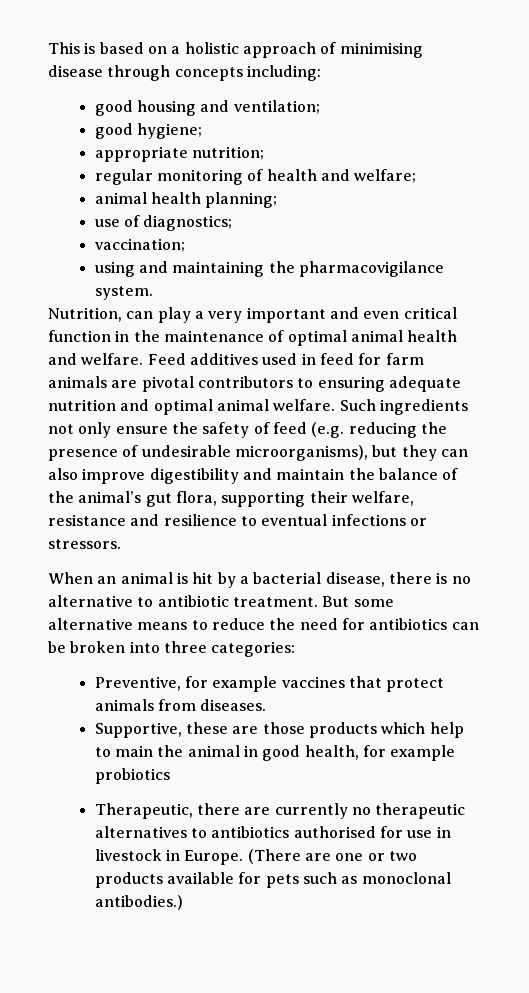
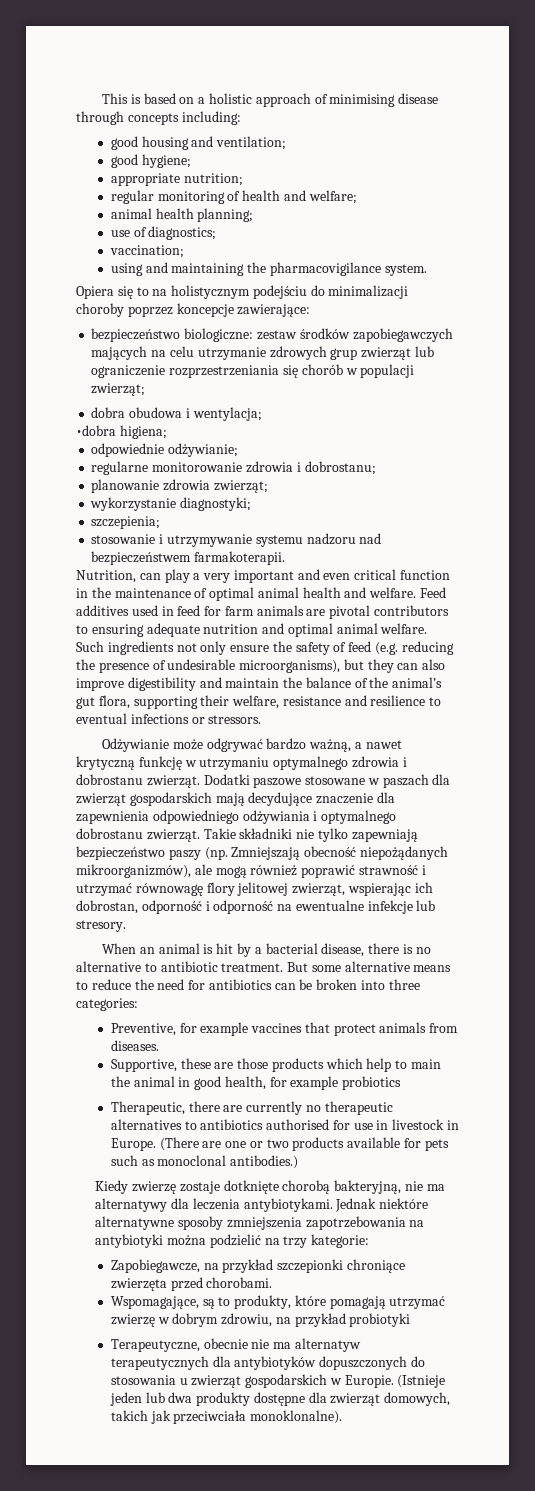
+ Opiera się to na holistycznym podejściu do minimalizacji choroby poprzez koncepcje zawierające:
+ bezpieczeństwo biologiczne: zestaw środków zapobiegawczych mających na celu utrzymanie zdrowych grup zwierząt lub ograniczenie rozprzestrzeniania się chorób w populacji zwierząt;
+ dobra obudowa i wentylacja;
+ •dobra higiena;
+ odpowiednie odżywianie;
+ regularne monitorowanie zdrowia i dobrostanu;
+ planowanie zdrowia zwierząt;
+ wykorzystanie diagnostyki;
+ szczepienia;
+ stosowanie i utrzymywanie systemu nadzoru nad bezpieczeństwem farmakoterapii.
+ Odżywianie może odgrywać bardzo ważną, a nawet krytyczną funkcję w utrzymaniu optymalnego zdrowia i dobrostanu zwierząt. Dodatki paszowe stosowane w paszach dla zwierząt gospodarskich mają decydujące znaczenie dla zapewnienia odpowiedniego odżywiania i optymalnego dobrostanu zwierząt. Takie składniki nie tylko zapewniają bezpieczeństwo paszy (np. Zmniejszają obecność niepożądanych mikroorganizmów), ale mogą również poprawić strawność i utrzymać równowagę flory jelitowej zwierząt, wspierając ich dobrostan, odporność i odporność na ewentualne infekcje lub stresory.
+ Kiedy zwierzę zostaje dotknięte chorobą bakteryjną, nie ma alternatywy dla leczenia antybiotykami. Jednak niektóre alternatywne sposoby zmniejszenia zapotrzebowania na antybiotyki można podzielić na trzy kategorie:
+ Zapobiegawcze, na przykład szczepionki chroniące zwierzęta przed chorobami.
+ Wspomagające, są to produkty, które pomagają utrzymać zwierzę w dobrym zdrowiu, na przykład probiotyki
+ Terapeutyczne, obecnie nie ma alternatyw terapeutycznych dla antybiotyków dopuszczonych do stosowania u zwierząt gospodarskich w Europie. (Istnieje jeden lub dwa produkty dostępne dla zwierząt domowych, takich jak przeciwciała monoklonalne).

